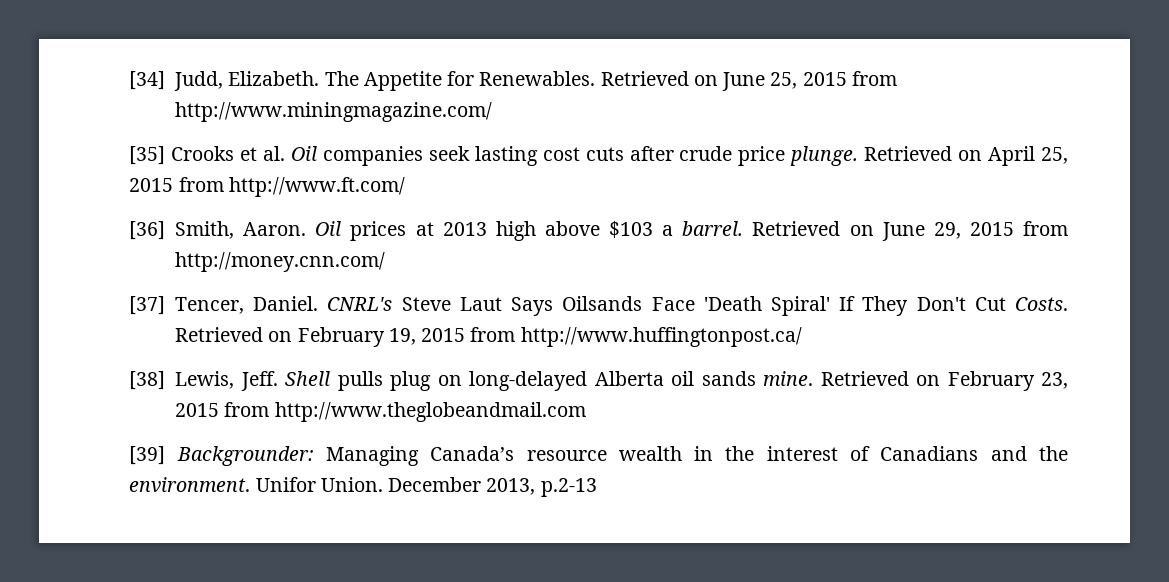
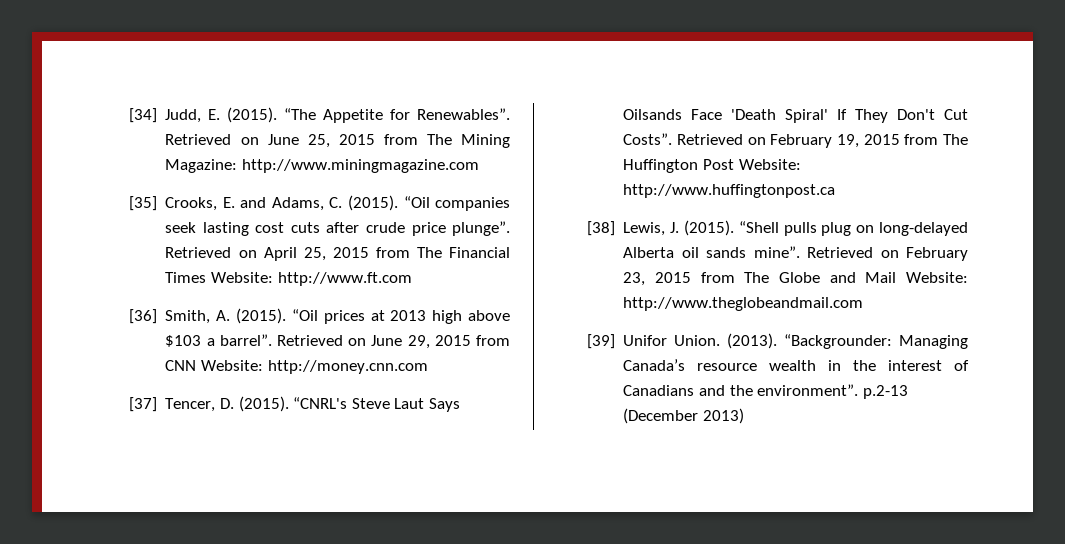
- [34] Judd, Elizabeth. The Appetite for Renewables.
+ [34] Judd, E. (2015). “The Appetite for Renewables”.
- Retrieved on June 25, 2015 from http://www.miningmagazine.com/
- [35] Crooks et al. Oil companies seek lasting cost cuts after crude price plunge.
+ Retrieved on June 25, 2015 from The Mining Magazine: http://www.miningmagazine.com
+ [35] Crooks, E. and Adams, C. (2015). “Oil companies seek lasting cost cuts after crude price plunge”.
- Retrieved on April 25, 2015 from http://www.ft.com/
+ Retrieved on April 25, 2015 from The Financial Times Website: http://www.ft.com
- [36] Smith, Aaron. Oil prices at 2013 high above $103 a barrel.
+ [36] Smith, A. (2015). “Oil prices at 2013 high above $103 a barrel”.
- Retrieved on June 29, 2015 from http://money.cnn.com/
+ Retrieved on June 29, 2015 from CNN Website: http://money.cnn.com
- [37] Tencer, Daniel. CNRL's Steve Laut Says Oilsands Face 'Death Spiral' If They Don't Cut Costs.
+ [37] Tencer, D. (2015). “CNRL's Steve Laut Says Oilsands Face 'Death Spiral' If They Don't Cut Costs”.
- Retrieved on February 19, 2015 from http://www.huffingtonpost.ca/
+ Retrieved on February 19, 2015 from The Huffington Post Website: http://www.huffingtonpost.ca
- [38] Lewis, Jeff. Shell pulls plug on long-delayed Alberta oil sands mine.
+ [38] Lewis, J. (2015). “Shell pulls plug on long-delayed Alberta oil sands mine”.
- Retrieved on February 23, 2015 from http://www.theglobeandmail.com
- [39] Backgrounder: Managing Canada’s resource wealth in the interest of Canadians and the environment. Unifor Union. December 2013, p.2-13
+ Retrieved on February 23, 2015 from The Globe and Mail Website: http://www.theglobeandmail.com
+ [39] Unifor Union. (2013). “Backgrounder: Managing Canada’s resource wealth in the interest of Canadians and the environment”. p.2-13 (December 2013)

